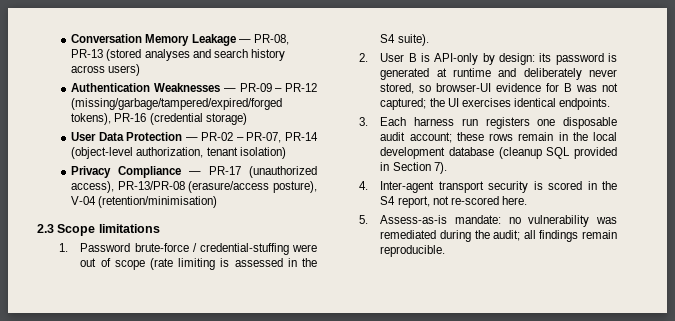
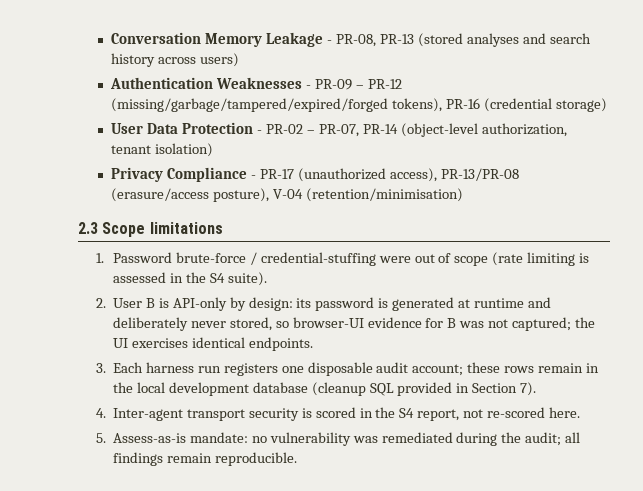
- Conversation Memory Leakage — PR-08, PR-13 (stored analyses and search history across users)
+ Conversation Memory Leakage - PR-08, PR-13 (stored analyses and search history across users)
- Authentication Weaknesses — PR-09 – PR-12 (missing/garbage/tampered/expired/forged tokens), PR-16 (credential storage)
+ Authentication Weaknesses - PR-09 – PR-12 (missing/garbage/tampered/expired/forged tokens), PR-16 (credential storage)
- User Data Protection — PR-02 – PR-07, PR-14 (object-level authorization, tenant isolation)
+ User Data Protection - PR-02 – PR-07, PR-14 (object-level authorization, tenant isolation)
- Privacy Compliance — PR-17 (unauthorized access), PR-13/PR-08 (erasure/access posture), V-04 (retention/minimisation)
+ Privacy Compliance - PR-17 (unauthorized access), PR-13/PR-08 (erasure/access posture), V-04 (retention/minimisation)

